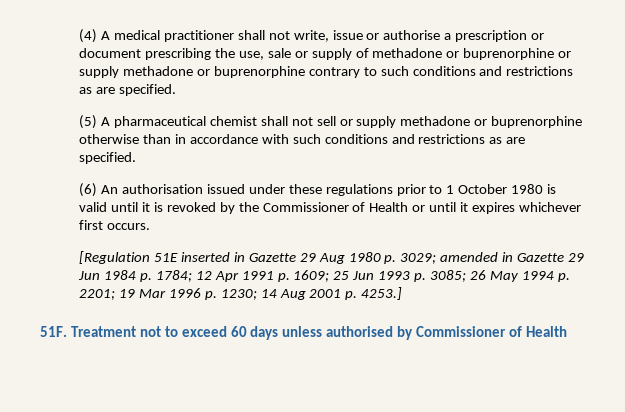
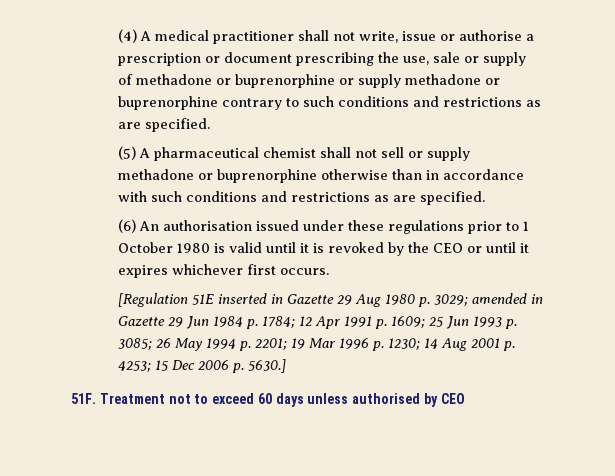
- (6) An authorisation issued under these regulations prior to 1 October 1980 is valid until it is revoked by the Commissioner of Health or until it expires whichever first occurs.
+ (6) An authorisation issued under these regulations prior to 1 October 1980 is valid until it is revoked by the CEO or until it expires whichever first occurs.
- [Regulation 51E inserted in Gazette 29 Aug 1980 p. 3029; amended in Gazette 29 Jun 1984 p. 1784; 12 Apr 1991 p. 1609; 25 Jun 1993 p. 3085; 26 May 1994 p. 2201; 19 Mar 1996 p. 1230; 14 Aug 2001 p. 4253.]
+ [Regulation 51E inserted in Gazette 29 Aug 1980 p. 3029; amended in Gazette 29 Jun 1984 p. 1784; 12 Apr 1991 p. 1609; 25 Jun 1993 p. 3085; 26 May 1994 p. 2201; 19 Mar 1996 p. 1230; 14 Aug 2001 p. 4253; 15 Dec 2006 p. 5630.]
- Treatment not to exceed 60 days unless authorised by Commissioner of Health
+ Treatment not to exceed 60 days unless authorised by CEO

